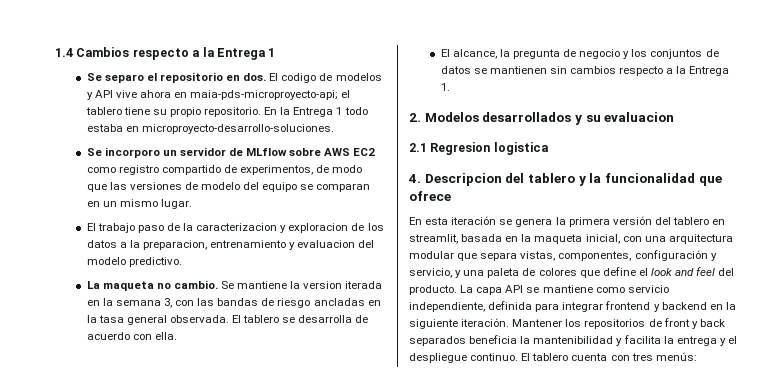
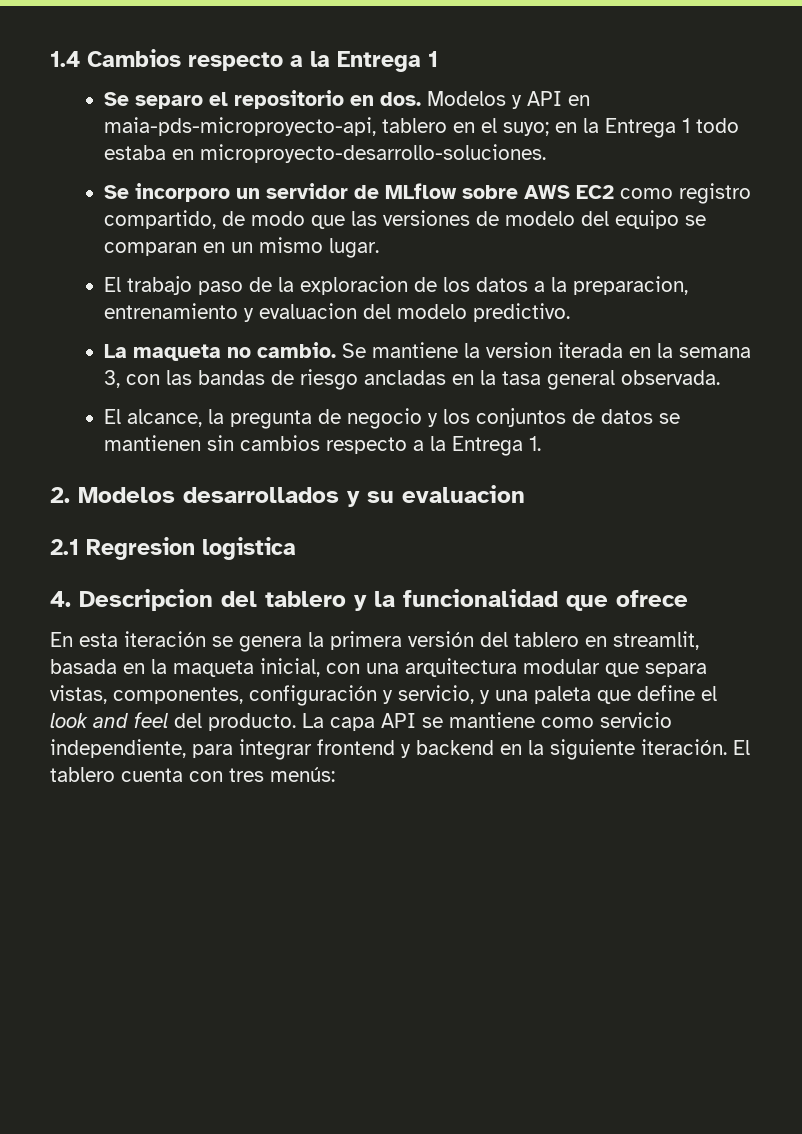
- El codigo de modelos y API vive ahora en maia-pds-microproyecto-api; el tablero tiene su propio repositorio. En la Entrega 1 todo estaba en microproyecto-desarrollo-soluciones.
+ Modelos y API en maia-pds-microproyecto-api, tablero en el suyo; en la Entrega 1 todo estaba en microproyecto-desarrollo-soluciones.
- Se incorporo un servidor de MLflow sobre AWS EC2 como registro compartido de experimentos, de modo que las versiones de modelo del equipo se comparan en un mismo lugar.
+ Se incorporo un servidor de MLflow sobre AWS EC2 como registro compartido, de modo que las versiones de modelo del equipo se comparan en un mismo lugar.
- El trabajo paso de la caracterizacion y exploracion de los datos a la preparacion, entrenamiento y evaluacion del modelo predictivo.
+ El trabajo paso de la exploracion de los datos a la preparacion, entrenamiento y evaluacion del modelo predictivo.
- El tablero se desarrolla de acuerdo con ella.
- En esta iteración se genera la primera versión del tablero en streamlit, basada en la maqueta inicial, con una arquitectura modular que separa vistas, componentes, configuración y servicio, y una paleta de colores que define el look and feel del producto.
+ En esta iteración se genera la primera versión del tablero en streamlit, basada en la maqueta inicial, con una arquitectura modular que separa vistas, componentes, configuración y servicio, y una paleta que define el look and feel del producto.
- La capa API se mantiene como servicio independiente, definida para integrar frontend y backend en la siguiente iteración.
+ La capa API se mantiene como servicio independiente, para integrar frontend y backend en la siguiente iteración.
- Mantener los repositorios de front y back separados beneficia la mantenibilidad y facilita la entrega y el despliegue continuo.

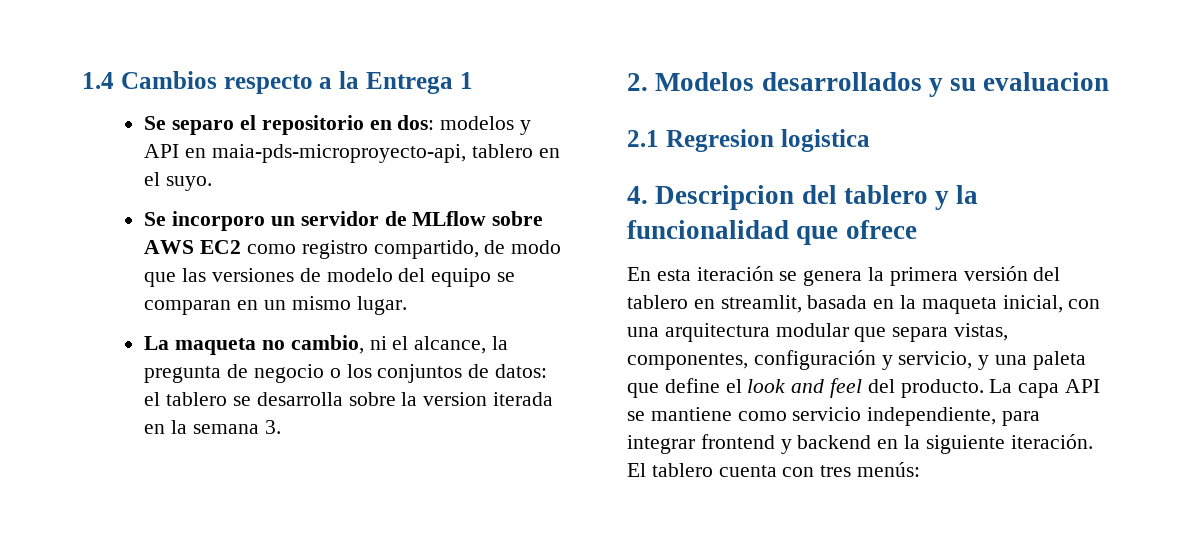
- Se separo el repositorio en dos. Modelos y API en maia-pds-microproyecto-api, tablero en el suyo; en la Entrega 1 todo estaba en microproyecto-desarrollo-soluciones.
+ Se separo el repositorio en dos: modelos y API en maia-pds-microproyecto-api, tablero en el suyo.
- El trabajo paso de la exploracion de los datos a la preparacion, entrenamiento y evaluacion del modelo predictivo.
- La maqueta no cambio. Se mantiene la version iterada en la semana 3, con las bandas de riesgo ancladas en la tasa general observada.
- El alcance, la pregunta de negocio y los conjuntos de datos se mantienen sin cambios respecto a la Entrega 1.
+ La maqueta no cambio, ni el alcance, la pregunta de negocio o los conjuntos de datos: el tablero se desarrolla sobre la version iterada en la semana 3.

